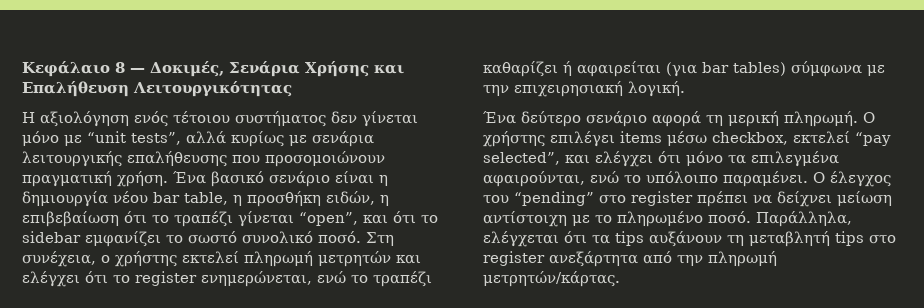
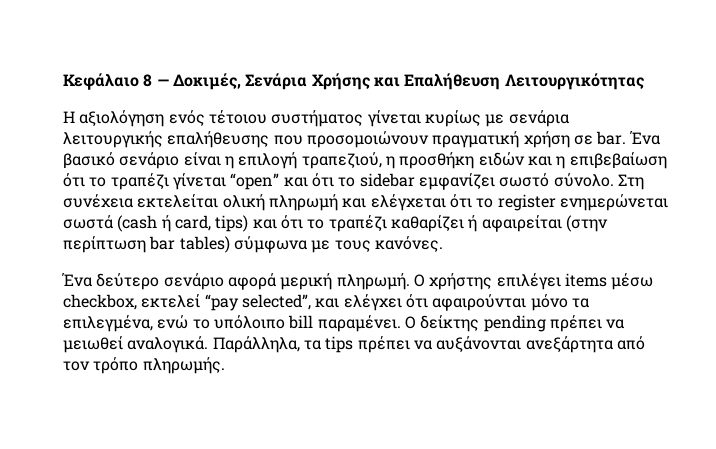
- Η αξιολόγηση ενός τέτοιου συστήματος δεν γίνεται μόνο με “unit tests”, αλλά κυρίως με σενάρια λειτουργικής επαλήθευσης που προσομοιώνουν πραγματική χρήση.
+ Η αξιολόγηση ενός τέτοιου συστήματος γίνεται κυρίως με σενάρια λειτουργικής επαλήθευσης που προσομοιώνουν πραγματική χρήση σε bar.
- Ένα βασικό σενάριο είναι η δημιουργία νέου bar table, η προσθήκη ειδών, η επιβεβαίωση ότι το τραπέζι γίνεται “open”, και ότι το sidebar εμφανίζει το σωστό συνολικό ποσό. Στη συνέχεια, ο χρήστης εκτελεί πληρωμή μετρητών και ελέγχει ότι το register ενημερώνεται, ενώ το τραπέζι καθαρίζει ή αφαιρείται (για bar tables) σύμφωνα με την επιχειρησιακή λογική.
+ Ένα βασικό σενάριο είναι η επιλογή τραπεζιού, η προσθήκη ειδών και η επιβεβαίωση ότι το τραπέζι γίνεται “open” και ότι το sidebar εμφανίζει σωστό σύνολο. Στη συνέχεια εκτελείται ολική πληρωμή και ελέγχεται ότι το register ενημερώνεται σωστά (cash ή card, tips) και ότι το τραπέζι καθαρίζει ή αφαιρείται (στην περίπτωση bar tables) σύμφωνα με τους κανόνες.
- Ένα δεύτερο σενάριο αφορά τη μερική πληρωμή.
+ Ένα δεύτερο σενάριο αφορά μερική πληρωμή.
- Ο χρήστης επιλέγει items μέσω checkbox, εκτελεί “pay selected”, και ελέγχει ότι μόνο τα επιλεγμένα αφαιρούνται, ενώ το υπόλοιπο παραμένει.
+ Ο χρήστης επιλέγει items μέσω checkbox, εκτελεί “pay selected”, και ελέγχει ότι αφαιρούνται μόνο τα επιλεγμένα, ενώ το υπόλοιπο bill παραμένει.
- Ο έλεγχος του “pending” στο register πρέπει να δείχνει μείωση αντίστοιχη με το πληρωμένο ποσό. Παράλληλα, ελέγχεται ότι τα tips αυξάνουν τη μεταβλητή tips στο register ανεξάρτητα από την πληρωμή μετρητών/κάρτας.
+ Ο δείκτης pending πρέπει να μειωθεί αναλογικά. Παράλληλα, τα tips πρέπει να αυξάνονται ανεξάρτητα από τον τρόπο πληρωμής.

